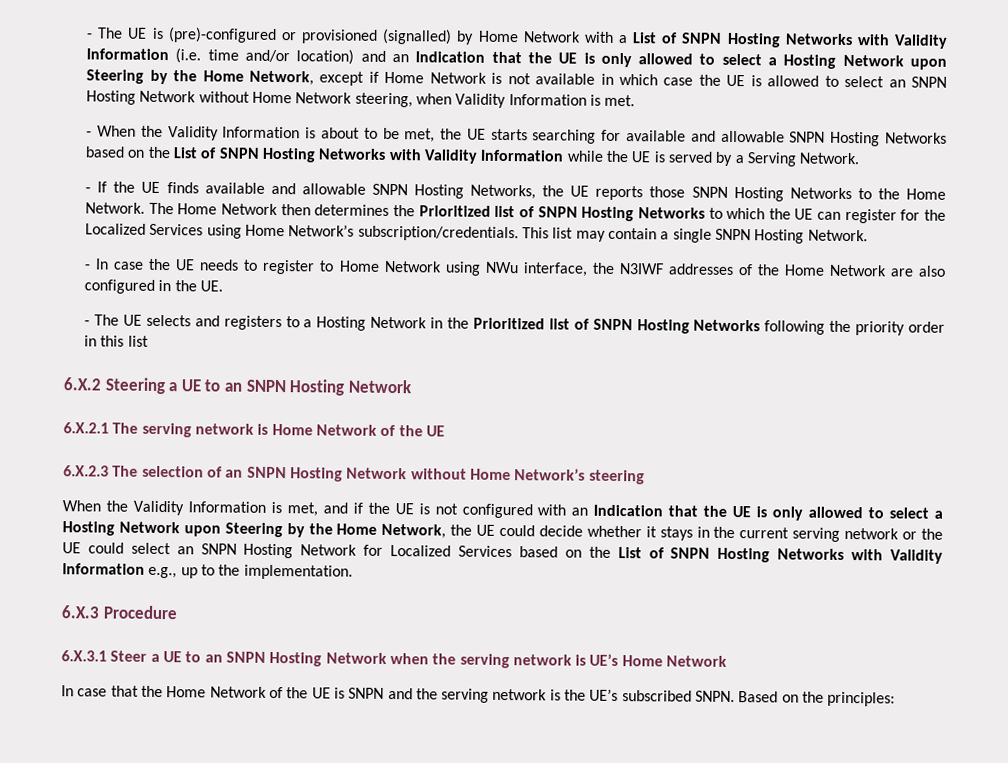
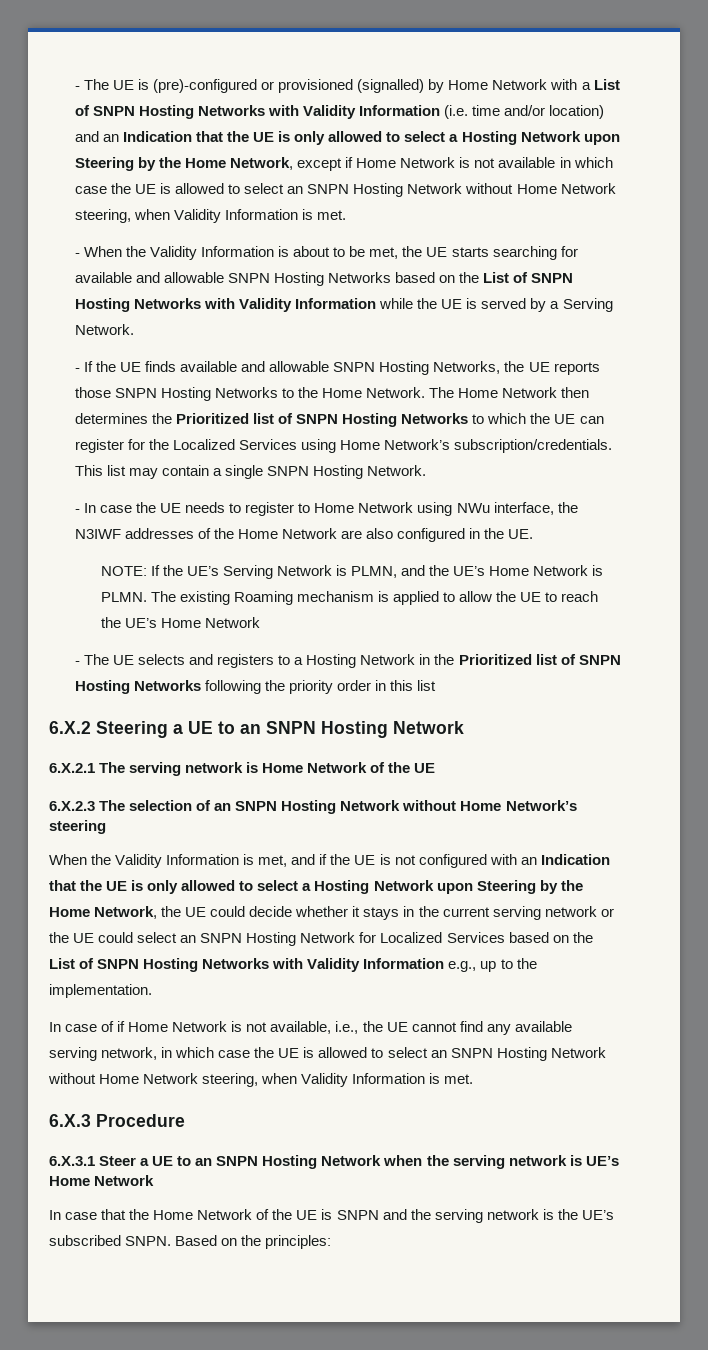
+ NOTE: If the UE’s Serving Network is PLMN, and the UE’s Home Network is PLMN. The existing Roaming mechanism is applied to allow the UE to reach the UE’s Home Network
+ In case of if Home Network is not available, i.e., the UE cannot find any available serving network, in which case the UE is allowed to select an SNPN Hosting Network without Home Network steering, when Validity Information is met.

